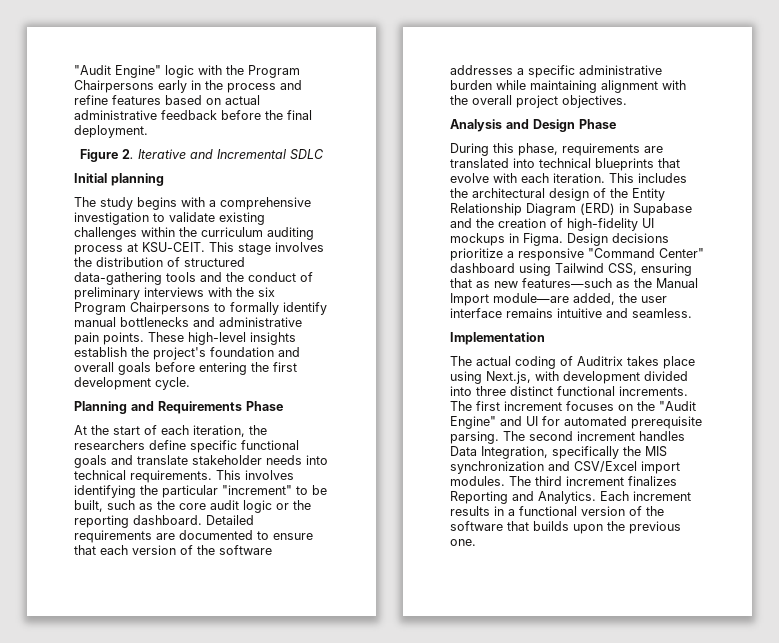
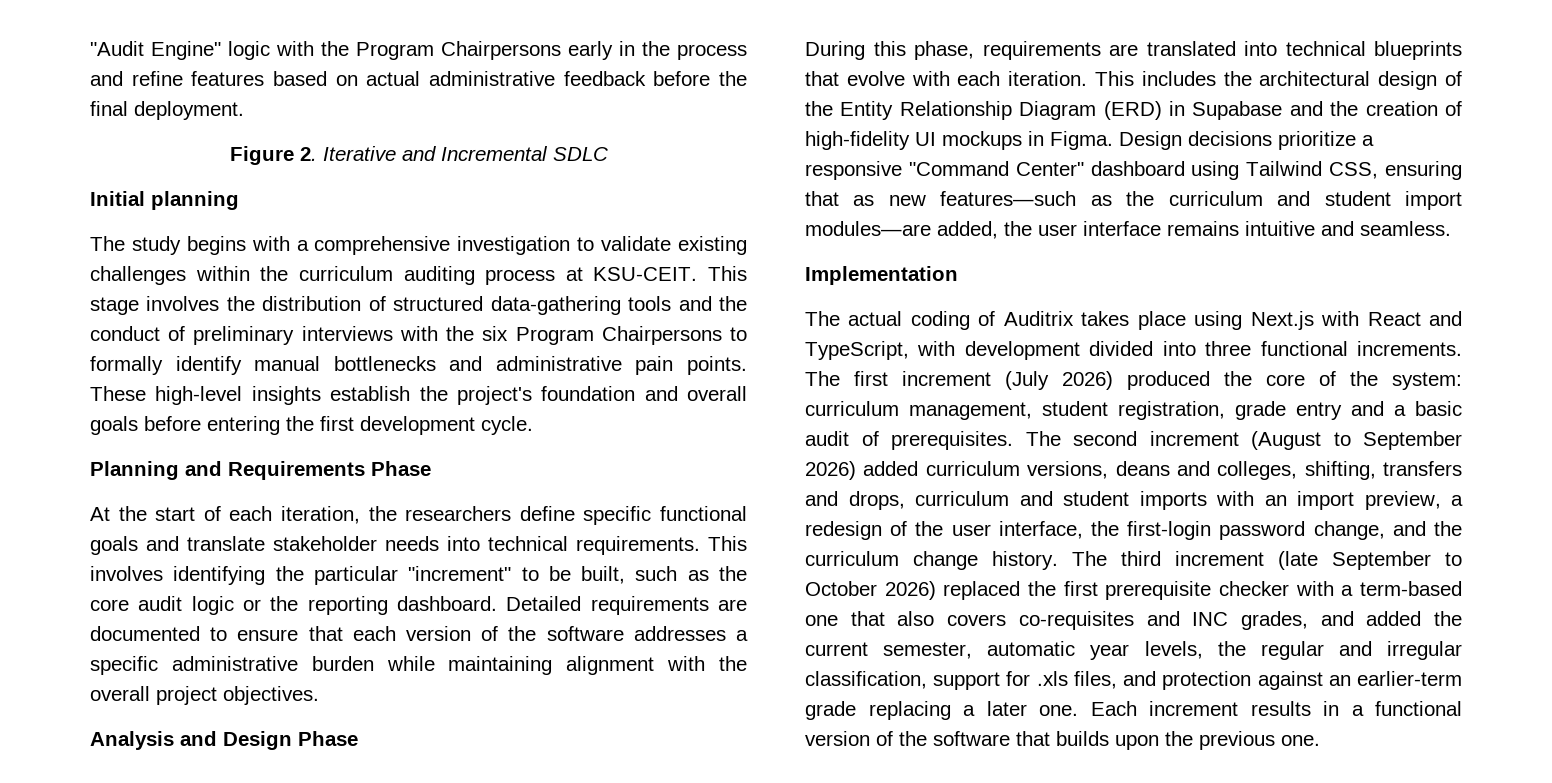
- Design decisions prioritize a responsive "Command Center" dashboard using Tailwind CSS, ensuring that as new features—such as the Manual Import module—are added, the user interface remains intuitive and seamless.
+ Design decisions prioritize a responsive "Command Center" dashboard using Tailwind CSS, ensuring that as new features—such as the curriculum and student import modules—are added, the user interface remains intuitive and seamless.
- The actual coding of Auditrix takes place using Next.js, with development divided into three distinct functional increments.
+ The actual coding of Auditrix takes place using Next.js with React and TypeScript, with development divided into three functional increments.
- The first increment focuses on the "Audit Engine" and UI for automated prerequisite parsing. The second increment handles Data Integration, specifically the MIS synchronization and CSV/Excel import modules. The third increment finalizes Reporting and Analytics.
+ The first increment (July 2026) produced the core of the system: curriculum management, student registration, grade entry and a basic audit of prerequisites. The second increment (August to September 2026) added curriculum versions, deans and colleges, shifting, transfers and drops, curriculum and student imports with an import preview, a redesign of the user interface, the first-login password change, and the curriculum change history. The third increment (late September to October 2026) replaced the first prerequisite checker with a term-based one that also covers co-requisites and INC grades, and added the current semester, automatic year levels, the regular and irregular classification, support for .xls files, and protection against an earlier-term grade replacing a later one.

